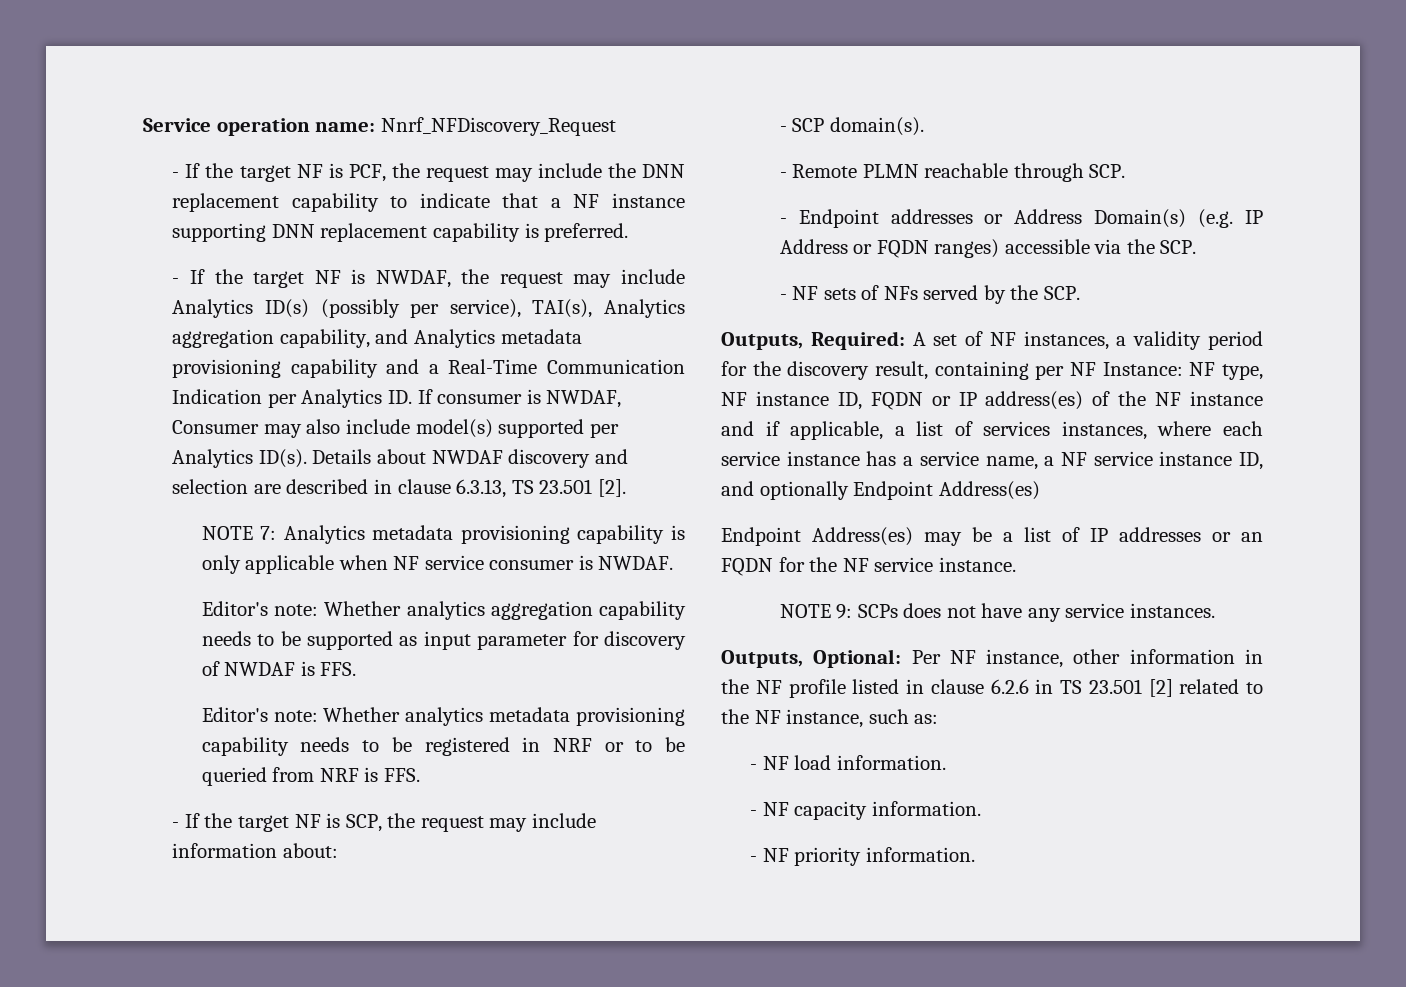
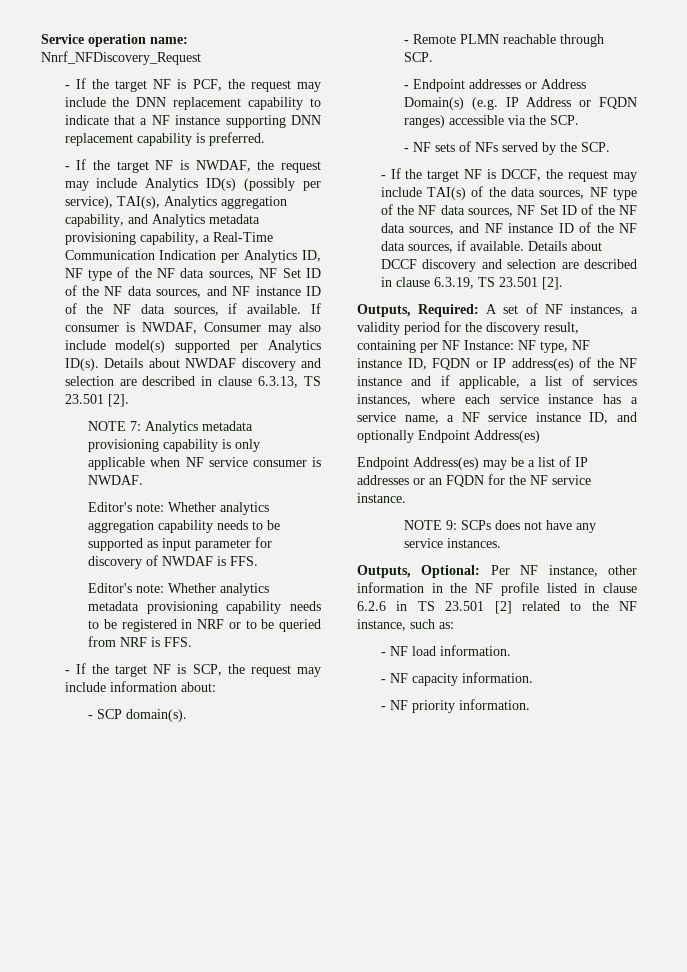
- - If the target NF is NWDAF, the request may include Analytics ID(s) (possibly per service), TAI(s), Analytics aggregation capability, and Analytics metadata provisioning capability and a Real-Time Communication Indication per Analytics ID. If consumer is NWDAF, Consumer may also include model(s) supported per Analytics ID(s).
+ - If the target NF is NWDAF, the request may include Analytics ID(s) (possibly per service), TAI(s), Analytics aggregation capability, and Analytics metadata provisioning capability, a Real-Time Communication Indication per Analytics ID, NF type of the NF data sources, NF Set ID of the NF data sources, and NF instance ID of the NF data sources, if available. If consumer is NWDAF, Consumer may also include model(s) supported per Analytics ID(s).
+ - If the target NF is DCCF, the request may include TAI(s) of the data sources, NF type of the NF data sources, NF Set ID of the NF data sources, and NF instance ID of the NF data sources, if available. Details about DCCF discovery and selection are described in clause 6.3.19, TS 23.501 [2].

